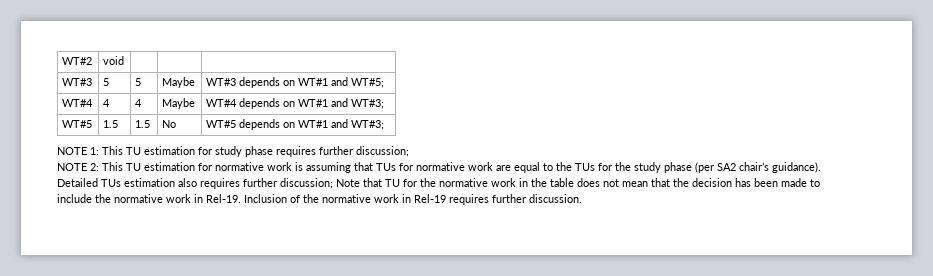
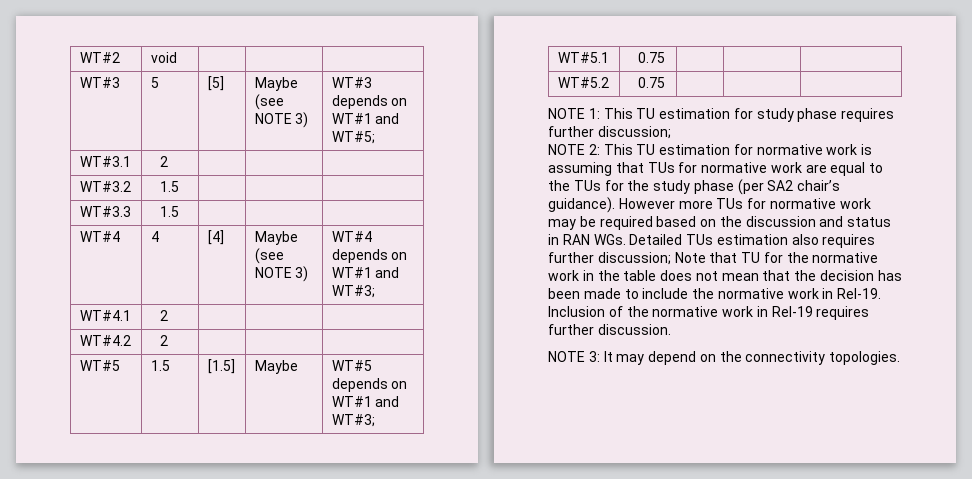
- WT#3 | 5 | 5 | Maybe | WT#3 depends on WT#1 and WT#5;
+ WT#3 | 5 | [5] | Maybe (see NOTE 3) | WT#3 depends on WT#1 and WT#5;
+ WT#3.1 | 2 | | |
+ WT#3.2 | 1.5 | | |
+ WT#3.3 | 1.5 | | |
- WT#4 | 4 | 4 | Maybe | WT#4 depends on WT#1 and WT#3;
+ WT#4 | 4 | [4] | Maybe (see NOTE 3) | WT#4 depends on WT#1 and WT#3;
+ WT#4.1 | 2 | | |
+ WT#4.2 | 2 | | |
- WT#5 | 1.5 | 1.5 | No | WT#5 depends on WT#1 and WT#3;
+ WT#5 | 1.5 | [1.5] | Maybe | WT#5 depends on WT#1 and WT#3;
+ WT#5.1 | 0.75 | | |
+ WT#5.2 | 0.75 | | |
- Detailed TUs estimation also requires further discussion; Note that TU for the normative work in the table does not mean that the decision has been made to include the normative work in Rel-19.
+ However more TUs for normative work may be required based on the discussion and status in RAN WGs. Detailed TUs estimation also requires further discussion; Note that TU for the normative work in the table does not mean that the decision has been made to include the normative work in Rel-19.
+ NOTE 3: It may depend on the connectivity topologies.

